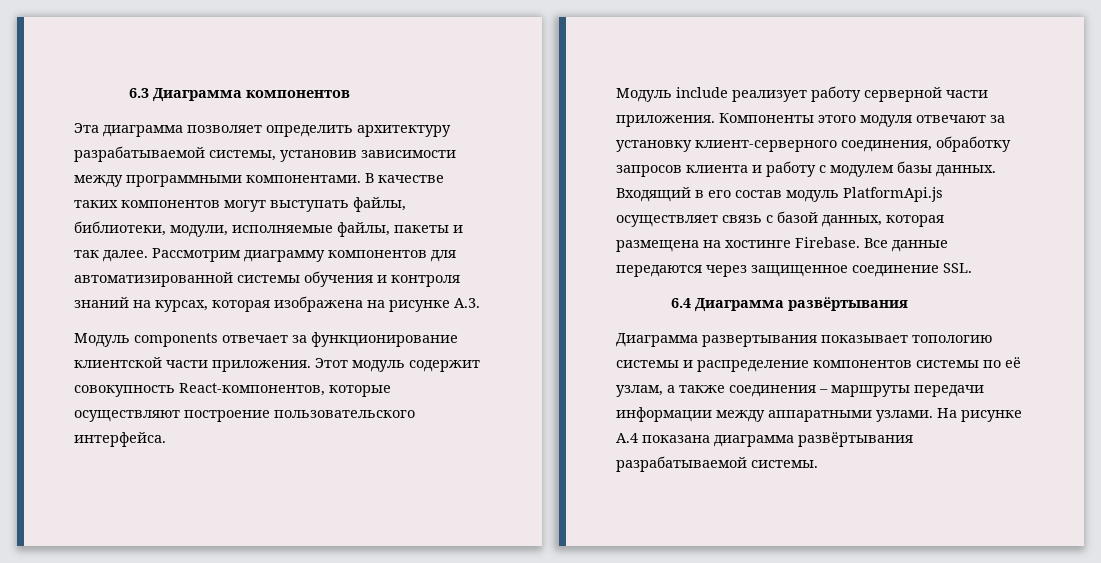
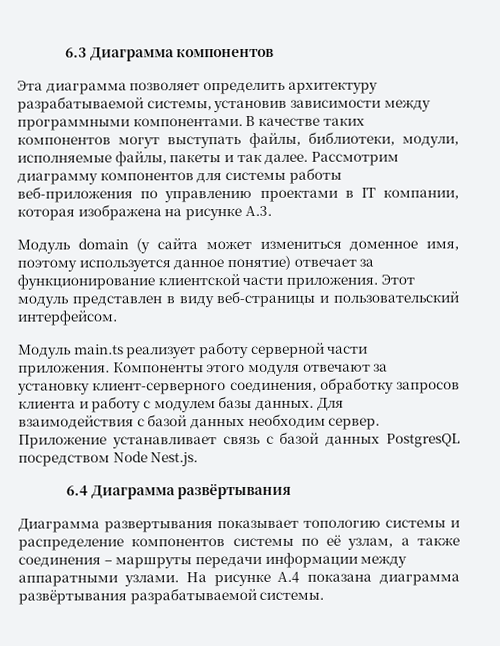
- Рассмотрим диаграмму компонентов для автоматизированной системы обучения и контроля знаний на курсах, которая изображена на рисунке А.3.
+ Рассмотрим диаграмму компонентов для системы работы веб-приложения по управлению проектами в IT компании, которая изображена на рисунке А.3.
- Модуль components отвечает за функционирование клиентской части приложения.
+ Модуль domain (у сайта может измениться доменное имя, поэтому используется данное понятие) отвечает за функционирование клиентской части приложения.
- Этот модуль содержит совокупность React-компонентов, которые осуществляют построение пользовательского интерфейса.
- Модуль include реализует работу серверной части приложения.
+ Этот модуль представлен в виду веб-страницы и пользовательский интерфейсом.
+ Модуль main.ts реализует работу серверной части приложения.
- Входящий в его состав модуль PlatformApi.js осуществляет связь с базой данных, которая размещена на хостинге Firebase. Все данные передаются через защищенное соединение SSL.
+ Для взаимодействия с базой данных необходим сервер. Приложение устанавливает связь с базой данных PostgresQL посредством Node Nest.js.

